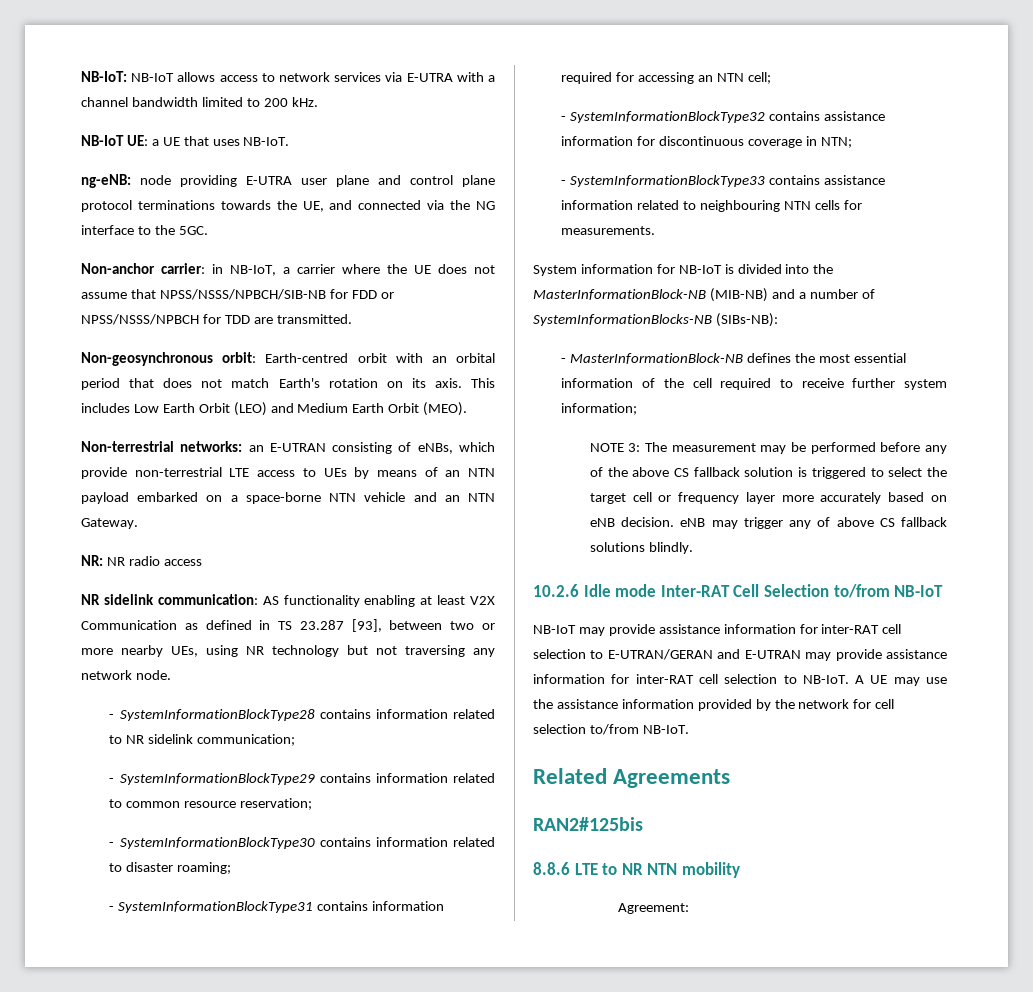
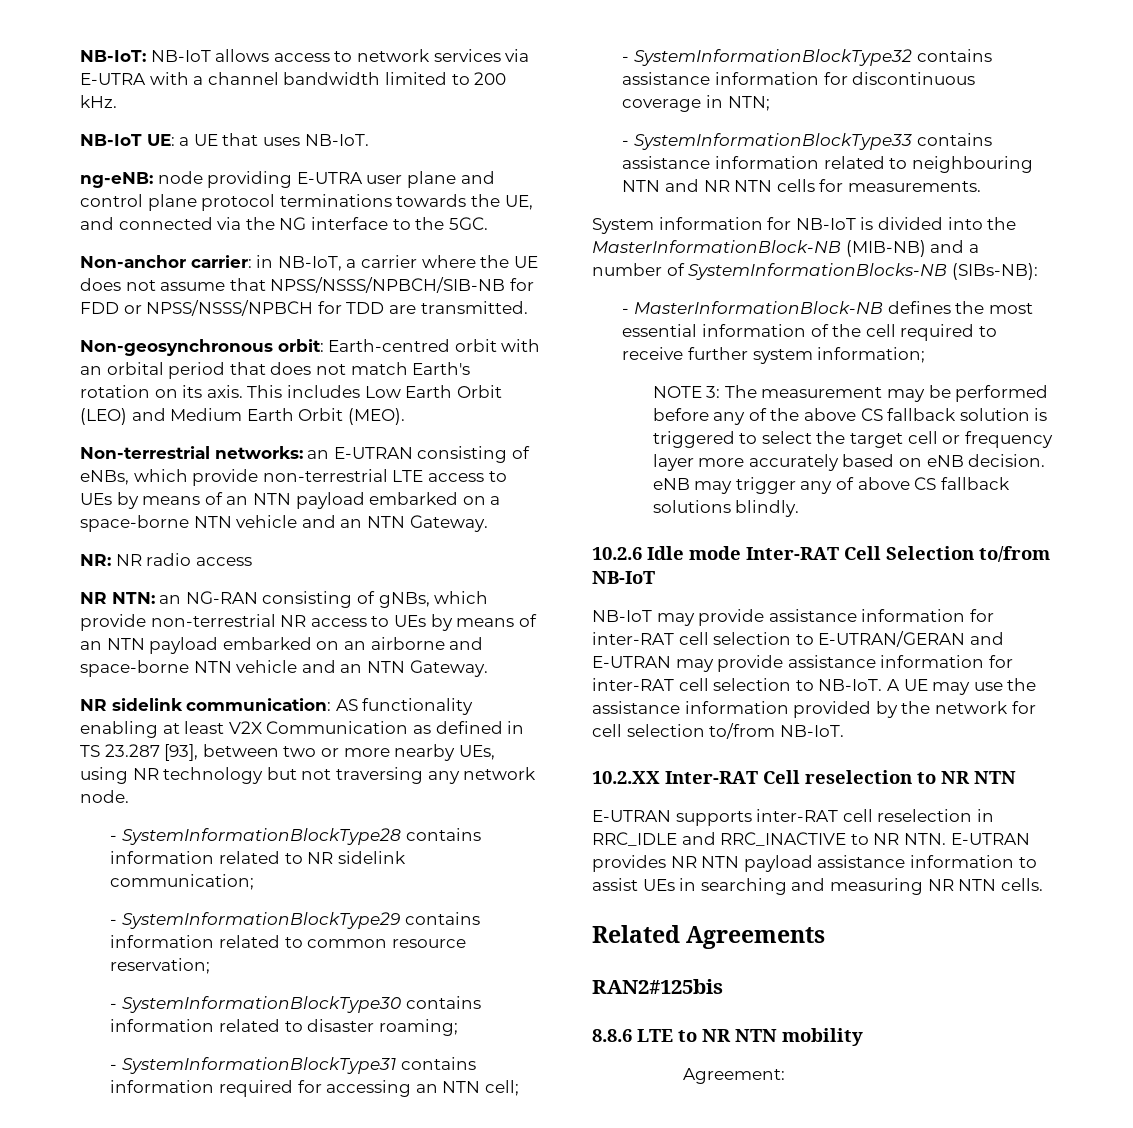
+ NR NTN: an NG-RAN consisting of gNBs, which provide non-terrestrial NR access to UEs by means of an NTN payload embarked on an airborne and space-borne NTN vehicle and an NTN Gateway.
- - SystemInformationBlockType33 contains assistance information related to neighbouring NTN cells for measurements.
+ - SystemInformationBlockType33 contains assistance information related to neighbouring NTN and NR NTN cells for measurements.
+ 10.2.XX Inter-RAT Cell reselection to NR NTN
+ E-UTRAN supports inter-RAT cell reselection in RRC_IDLE and RRC_INACTIVE to NR NTN. E-UTRAN provides NR NTN payload assistance information to assist UEs in searching and measuring NR NTN cells.

